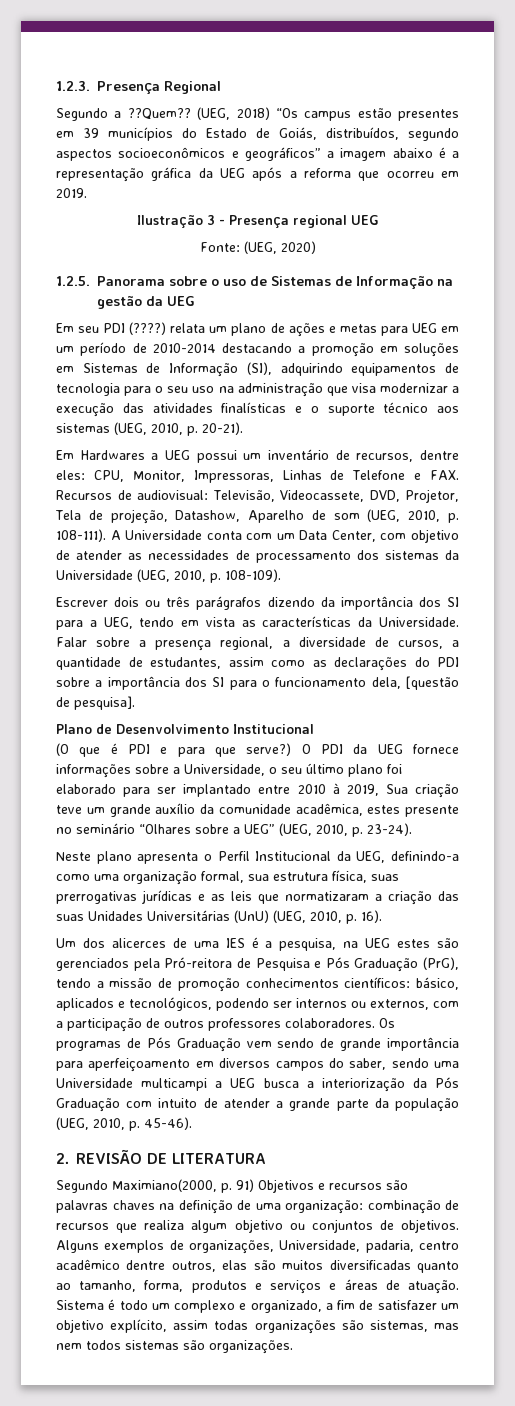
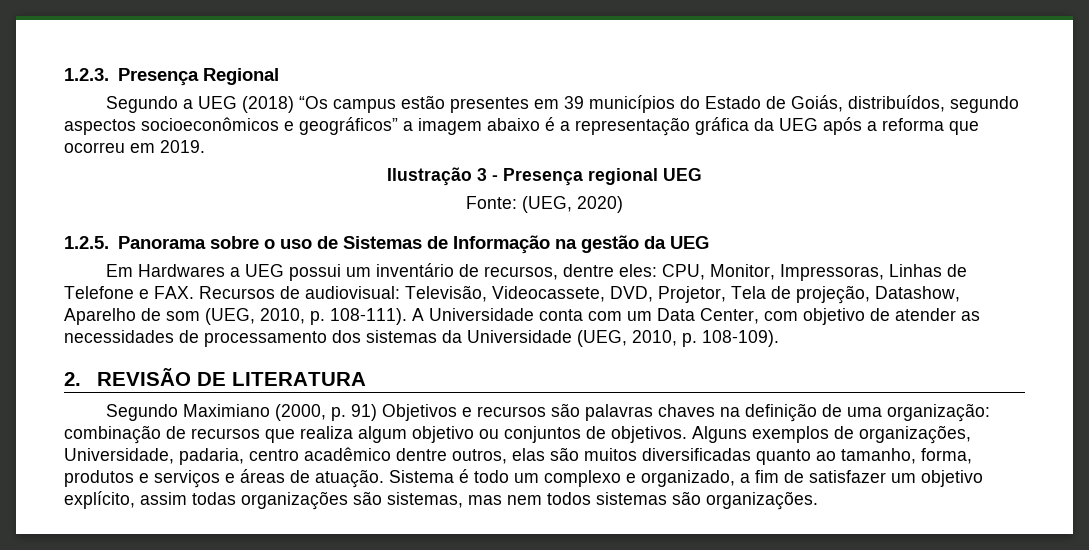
- Segundo a ??Quem?? (UEG, 2018) “Os campus estão presentes em 39 municípios do Estado de Goiás, distribuídos, segundo aspectos socioeconômicos e geográficos” a imagem abaixo é a representação gráfica da UEG após a reforma que ocorreu em 2019.
+ Segundo a UEG (2018) “Os campus estão presentes em 39 municípios do Estado de Goiás, distribuídos, segundo aspectos socioeconômicos e geográficos” a imagem abaixo é a representação gráfica da UEG após a reforma que ocorreu em 2019.
- Em seu PDI (????) relata um plano de ações e metas para UEG em um período de 2010-2014 destacando a promoção em soluções em Sistemas de Informação (SI), adquirindo equipamentos de tecnologia para o seu uso na administração que visa modernizar a execução das atividades finalísticas e o suporte técnico aos sistemas (UEG, 2010, p. 20-21).
- Escrever dois ou três parágrafos dizendo da importância dos SI para a UEG, tendo em vista as características da Universidade. Falar sobre a presença regional, a diversidade de cursos, a quantidade de estudantes, assim como as declarações do PDI sobre a importância dos SI para o funcionamento dela, [questão de pesquisa].
- Plano de Desenvolvimento Institucional
- (O que é PDI e para que serve?) O PDI da UEG fornece informações sobre a Universidade, o seu último plano foi elaborado para ser implantado entre 2010 à 2019, Sua criação teve um grande auxílio da comunidade acadêmica, estes presente no seminário “Olhares sobre a UEG” (UEG, 2010, p. 23-24).
- Neste plano apresenta o Perfil Institucional da UEG, definindo-a como uma organização formal, sua estrutura física, suas prerrogativas jurídicas e as leis que normatizaram a criação das suas Unidades Universitárias (UnU) (UEG, 2010, p. 16).
- Um dos alicerces de uma IES é a pesquisa, na UEG estes são gerenciados pela Pró-reitora de Pesquisa e Pós Graduação (PrG), tendo a missão de promoção conhecimentos científicos: básico, aplicados e tecnológicos, podendo ser internos ou externos, com a participação de outros professores colaboradores. Os programas de Pós Graduação vem sendo de grande importância para aperfeiçoamento em diversos campos do saber, sendo uma Universidade multicampi a UEG busca a interiorização da Pós Graduação com intuito de atender a grande parte da população (UEG, 2010, p. 45-46).
- Segundo Maximiano(2000, p. 91) Objetivos e recursos são palavras chaves na definição de uma organização: combinação de recursos que realiza algum objetivo ou conjuntos de objetivos.
+ Segundo Maximiano (2000, p. 91) Objetivos e recursos são palavras chaves na definição de uma organização: combinação de recursos que realiza algum objetivo ou conjuntos de objetivos.

